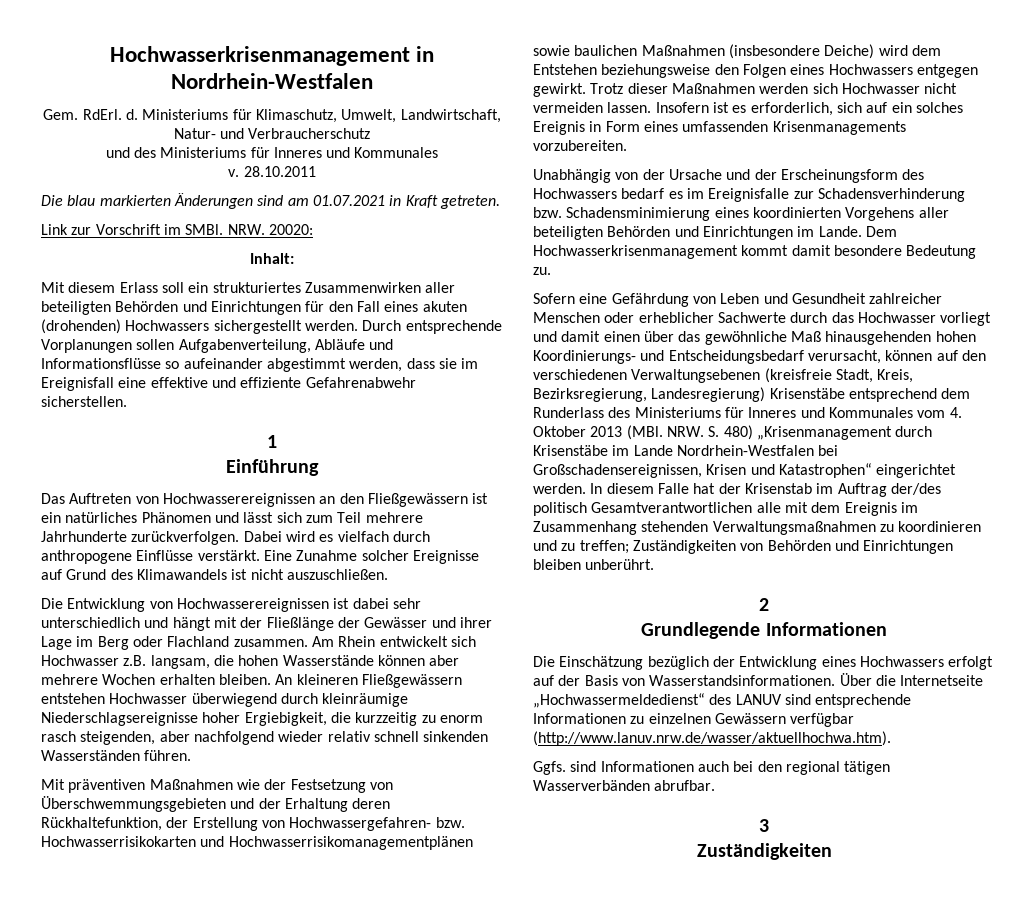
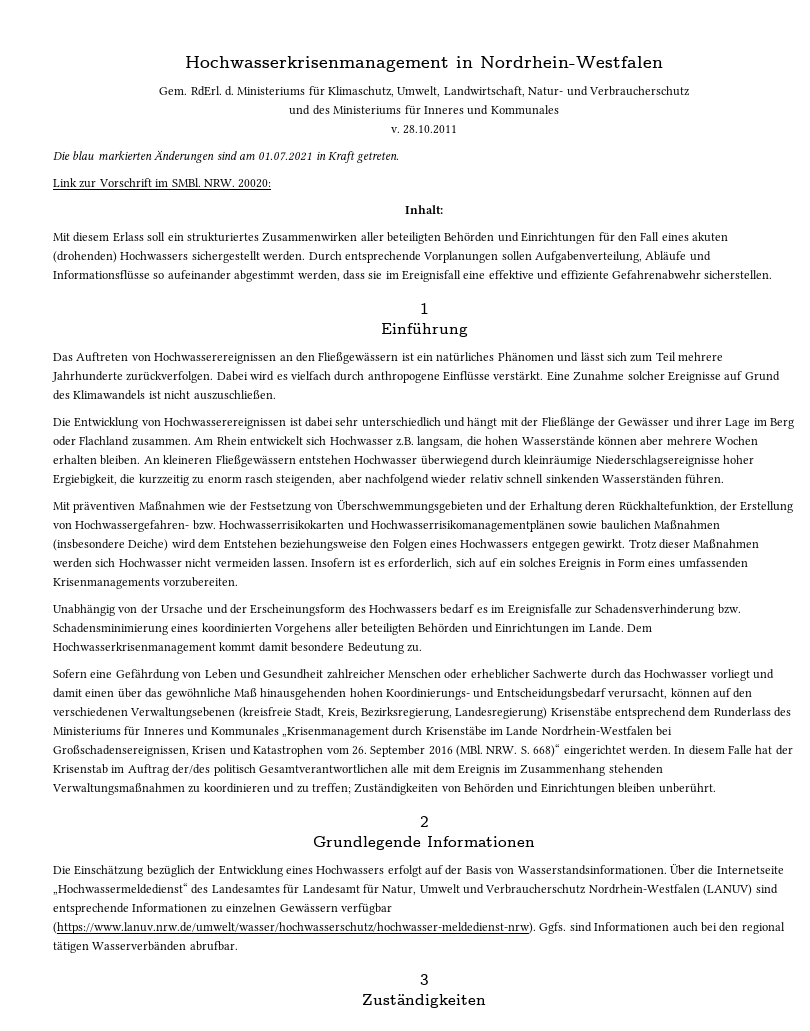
- Sofern eine Gefährdung von Leben und Gesundheit zahlreicher Menschen oder erheblicher Sachwerte durch das Hochwasser vorliegt und damit einen über das gewöhnliche Maß hinausgehenden hohen Koordinierungs- und Entscheidungsbedarf verursacht, können auf den verschiedenen Verwaltungsebenen (kreisfreie Stadt, Kreis, Bezirksregierung, Landesregierung) Krisenstäbe entsprechend dem Runderlass des Ministeriums für Inneres und Kommunales vom 4. Oktober 2013 (MBl. NRW. S. 480) „Krisenmanagement durch Krisenstäbe im Lande Nordrhein-Westfalen bei Großschadensereignissen, Krisen und Katastrophen“ eingerichtet werden.
+ Sofern eine Gefährdung von Leben und Gesundheit zahlreicher Menschen oder erheblicher Sachwerte durch das Hochwasser vorliegt und damit einen über das gewöhnliche Maß hinausgehenden hohen Koordinierungs- und Entscheidungsbedarf verursacht, können auf den verschiedenen Verwaltungsebenen (kreisfreie Stadt, Kreis, Bezirksregierung, Landesregierung) Krisenstäbe entsprechend dem Runderlass des Ministeriums für Inneres und Kommunales „Krisenmanagement durch Krisenstäbe im Lande Nordrhein-Westfalen bei Großschadensereignissen, Krisen und Katastrophen vom 26. September 2016 (MBl. NRW. S. 668)“ eingerichtet werden.
- Über die Internetseite „Hochwassermeldedienst“ des LANUV sind entsprechende Informationen zu einzelnen Gewässern verfügbar (http://www.lanuv.nrw.de/wasser/aktuellhochwa.htm).
- Ggfs. sind Informationen auch bei den regional tätigen Wasserverbänden abrufbar.
+ Über die Internetseite „Hochwassermeldedienst“ des Landesamtes für Landesamt für Natur, Umwelt und Verbraucherschutz Nordrhein-Westfalen (LANUV) sind entsprechende Informationen zu einzelnen Gewässern verfügbar (https://www.lanuv.nrw.de/umwelt/wasser/hochwasserschutz/hochwasser-meldedienst-nrw). Ggfs. sind Informationen auch bei den regional tätigen Wasserverbänden abrufbar.

